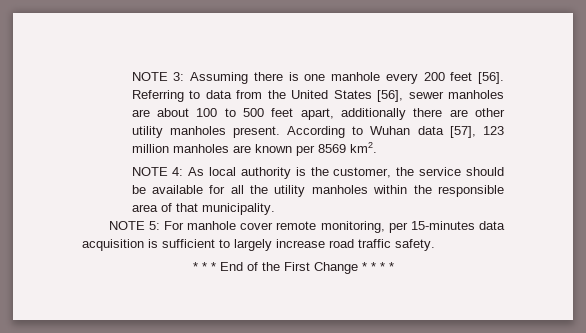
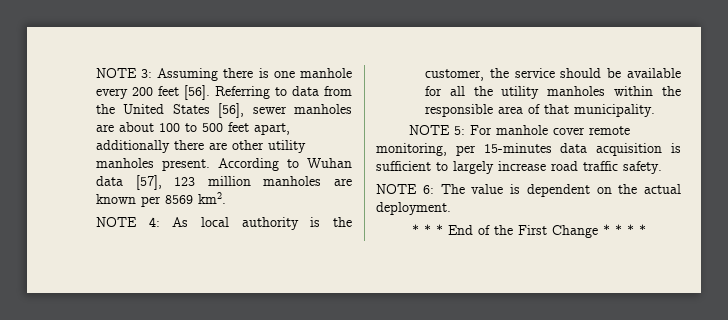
+ NOTE 6: The value is dependent on the actual deployment.

